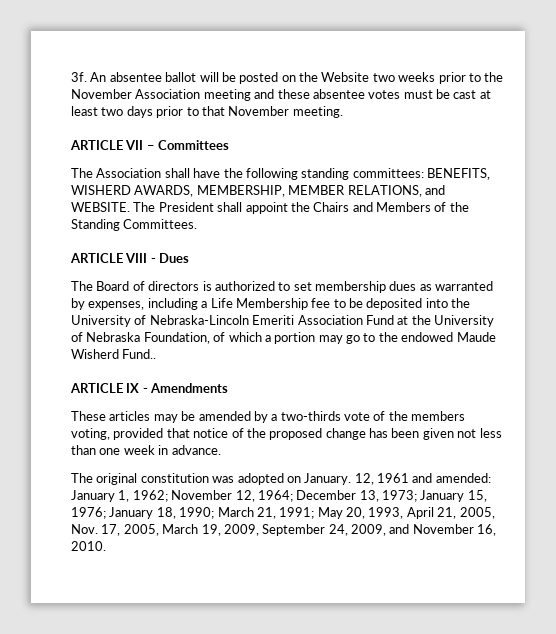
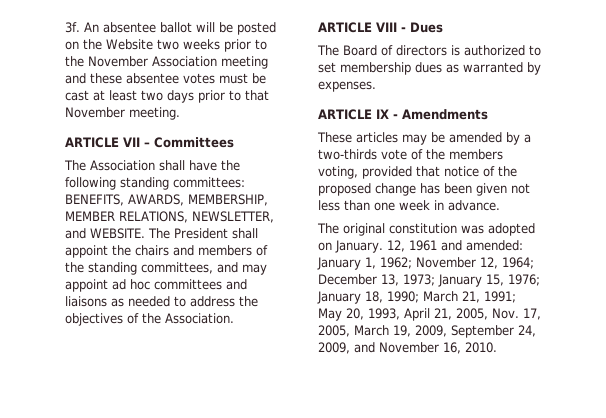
- The Association shall have the following standing committees: BENEFITS, WISHERD AWARDS, MEMBERSHIP, MEMBER RELATIONS, and WEBSITE.
+ The Association shall have the following standing committees: BENEFITS, AWARDS, MEMBERSHIP, MEMBER RELATIONS, NEWSLETTER, and WEBSITE.
- The President shall appoint the Chairs and Members of the Standing Committees.
+ The President shall appoint the chairs and members of the standing committees, and may appoint ad hoc committees and liaisons as needed to address the objectives of the Association.
- The Board of directors is authorized to set membership dues as warranted by expenses, including a Life Membership fee to be deposited into the University of Nebraska-Lincoln Emeriti Association Fund at the University of Nebraska Foundation, of which a portion may go to the endowed Maude Wisherd Fund..
+ The Board of directors is authorized to set membership dues as warranted by expenses.

